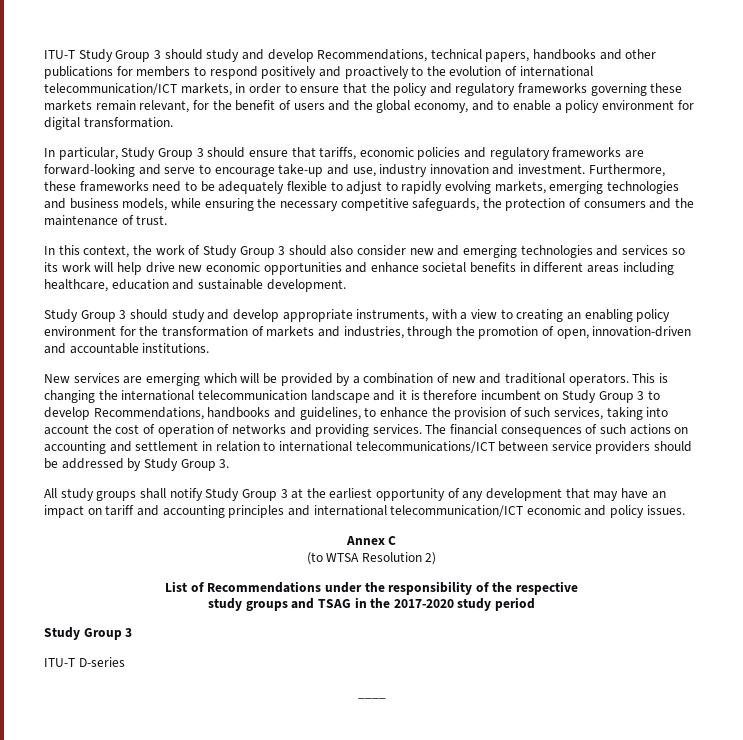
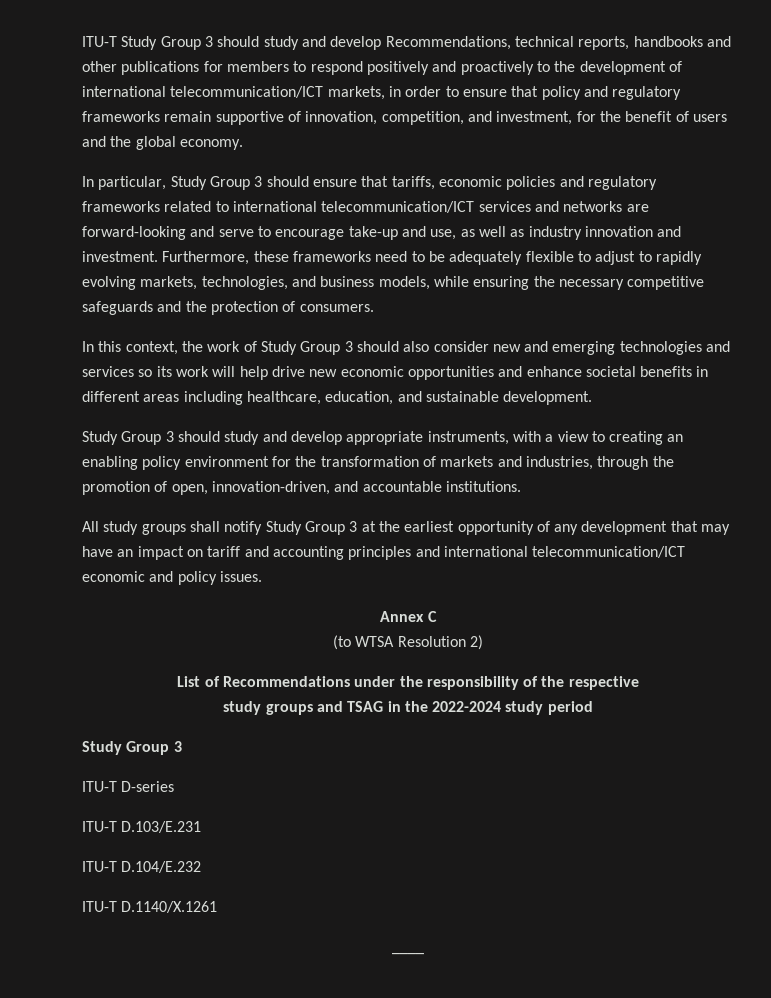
- ITU-T Study Group 3 should study and develop Recommendations, technical papers, handbooks and other publications for members to respond positively and proactively to the evolution of international telecommunication/ICT markets, in order to ensure that the policy and regulatory frameworks governing these markets remain relevant, for the benefit of users and the global economy, and to enable a policy environment for digital transformation.
+ ITU-T Study Group 3 should study and develop Recommendations, technical reports, handbooks and other publications for members to respond positively and proactively to the development of international telecommunication/ICT markets, in order to ensure that policy and regulatory frameworks remain supportive of innovation, competition, and investment, for the benefit of users and the global economy.
- In particular, Study Group 3 should ensure that tariffs, economic policies and regulatory frameworks are forward-looking and serve to encourage take-up and use, industry innovation and investment.
+ In particular, Study Group 3 should ensure that tariffs, economic policies and regulatory frameworks related to international telecommunication/ICT services and networks are forward-looking and serve to encourage take-up and use, as well as industry innovation and investment.
- Furthermore, these frameworks need to be adequately flexible to adjust to rapidly evolving markets, emerging technologies and business models, while ensuring the necessary competitive safeguards, the protection of consumers and the maintenance of trust.
+ Furthermore, these frameworks need to be adequately flexible to adjust to rapidly evolving markets, technologies, and business models, while ensuring the necessary competitive safeguards and the protection of consumers.
- In this context, the work of Study Group 3 should also consider new and emerging technologies and services so its work will help drive new economic opportunities and enhance societal benefits in different areas including healthcare, education and sustainable development.
+ In this context, the work of Study Group 3 should also consider new and emerging technologies and services so its work will help drive new economic opportunities and enhance societal benefits in different areas including healthcare, education, and sustainable development.
- Study Group 3 should study and develop appropriate instruments, with a view to creating an enabling policy environment for the transformation of markets and industries, through the promotion of open, innovation-driven and accountable institutions.
+ Study Group 3 should study and develop appropriate instruments, with a view to creating an enabling policy environment for the transformation of markets and industries, through the promotion of open, innovation-driven, and accountable institutions.
- New services are emerging which will be provided by a combination of new and traditional operators. This is changing the international telecommunication landscape and it is therefore incumbent on Study Group 3 to develop Recommendations, handbooks and guidelines, to enhance the provision of such services, taking into account the cost of operation of networks and providing services. The financial consequences of such actions on accounting and settlement in relation to international telecommunications/ICT between service providers should be addressed by Study Group 3.
- study groups and TSAG in the 2017-2020 study period
+ study groups and TSAG in the 2022-2024 study period
+ ITU-T D.103/E.231
+ ITU-T D.104/E.232
+ ITU-T D.1140/X.1261

